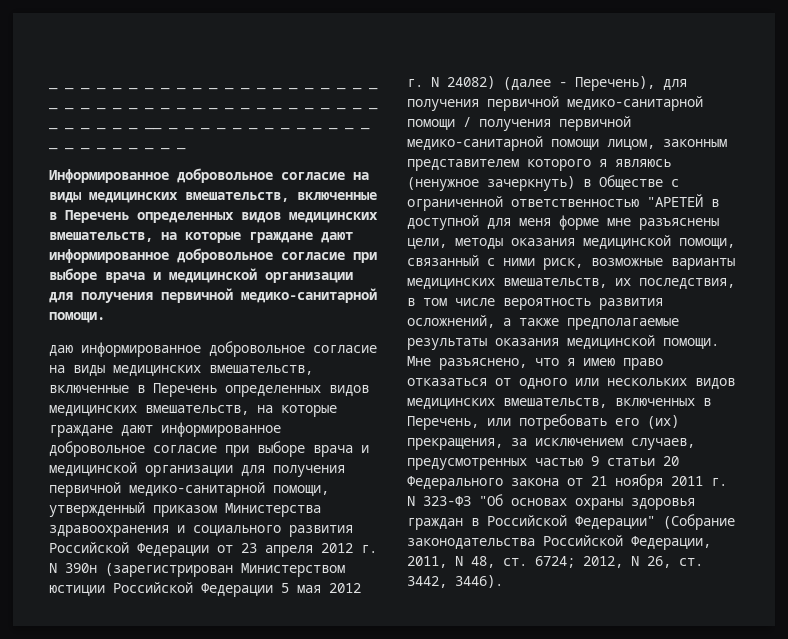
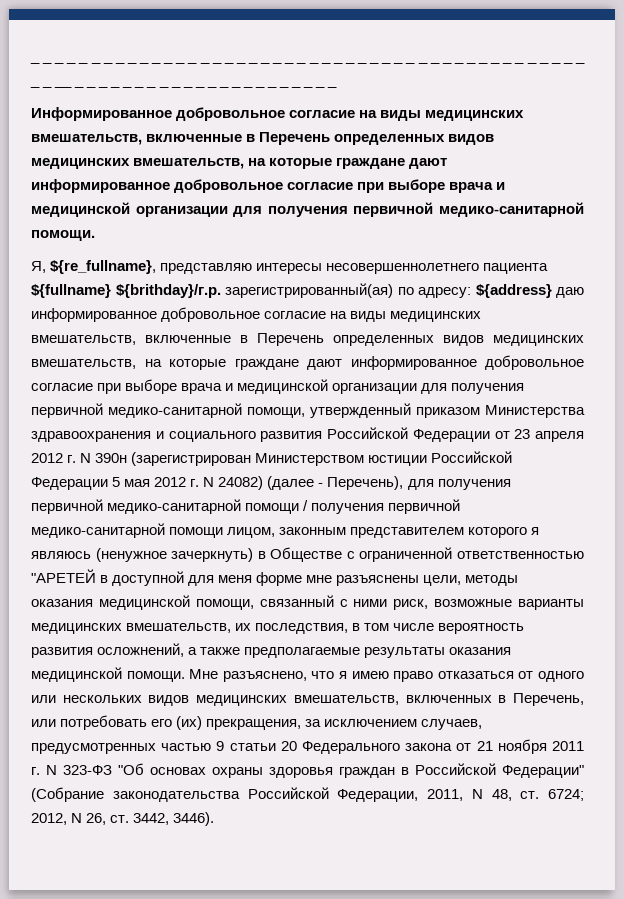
- даю информированное добровольное согласие на виды медицинских вмешательств, включенные в Перечень определенных видов медицинских вмешательств, на которые граждане дают информированное добровольное согласие при выборе врача и медицинской организации для получения первичной медико-санитарной помощи, утвержденный приказом Министерства здравоохранения и социального развития Российской Федерации от 23 апреля 2012 г. N 390н (зарегистрирован Министерством юстиции Российской Федерации 5 мая 2012 г. N 24082) (далее - Перечень), для получения первичной медико-санитарной помощи / получения первичной медико-санитарной помощи лицом, законным представителем которого я являюсь (ненужное зачеркнуть) в Обществе с ограниченной ответственностью "АРЕТЕЙ в доступной для меня форме мне разъяснены цели, методы оказания медицинской помощи, связанный с ними риск, возможные варианты медицинских вмешательств, их последствия, в том числе вероятность развития осложнений, а также предполагаемые результаты оказания медицинской помощи.
+ Я, ${re_fullname}, представляю интересы несовершеннолетнего пациента ${fullname} ${brithday}/г.р. зарегистрированный(ая) по адресу: ${address} даю информированное добровольное согласие на виды медицинских вмешательств, включенные в Перечень определенных видов медицинских вмешательств, на которые граждане дают информированное добровольное согласие при выборе врача и медицинской организации для получения первичной медико-санитарной помощи, утвержденный приказом Министерства здравоохранения и социального развития Российской Федерации от 23 апреля 2012 г. N 390н (зарегистрирован Министерством юстиции Российской Федерации 5 мая 2012 г. N 24082) (далее - Перечень), для получения первичной медико-санитарной помощи / получения первичной медико-санитарной помощи лицом, законным представителем которого я являюсь (ненужное зачеркнуть) в Обществе с ограниченной ответственностью "АРЕТЕЙ в доступной для меня форме мне разъяснены цели, методы оказания медицинской помощи, связанный с ними риск, возможные варианты медицинских вмешательств, их последствия, в том числе вероятность развития осложнений, а также предполагаемые результаты оказания медицинской помощи.

